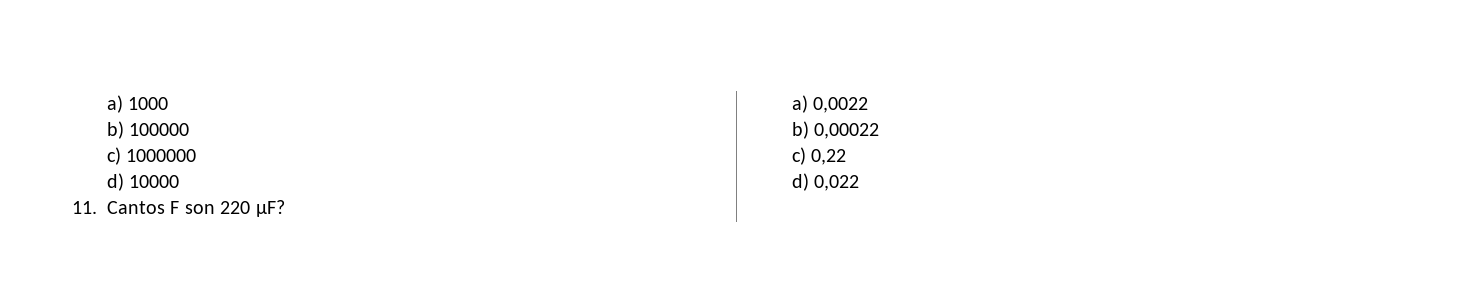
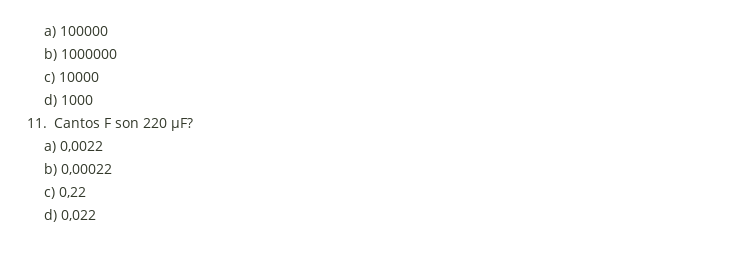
- a) 1000
- b) 100000
- c) 1000000
- d) 10000
+ a) 100000
+ b) 1000000
+ c) 10000
+ d) 1000

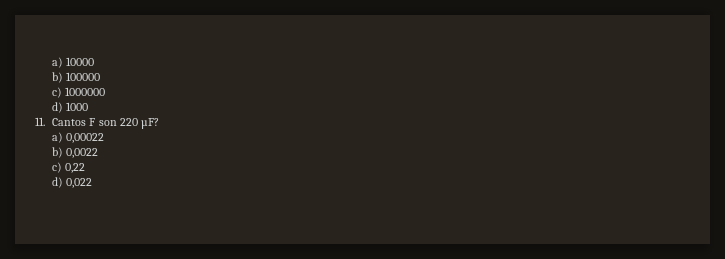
- a) 100000
+ a) 10000
+ b) 100000
- b) 1000000
+ c) 1000000
- c) 10000
- a) 0,0022
- b) 0,00022
+ a) 0,00022
+ b) 0,0022

